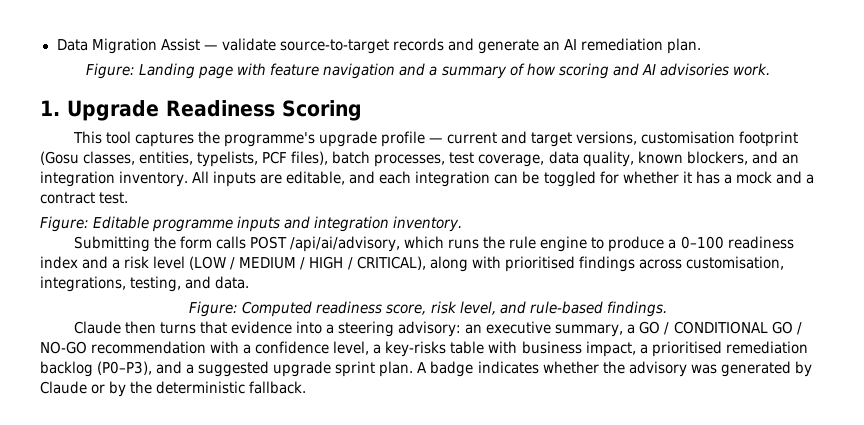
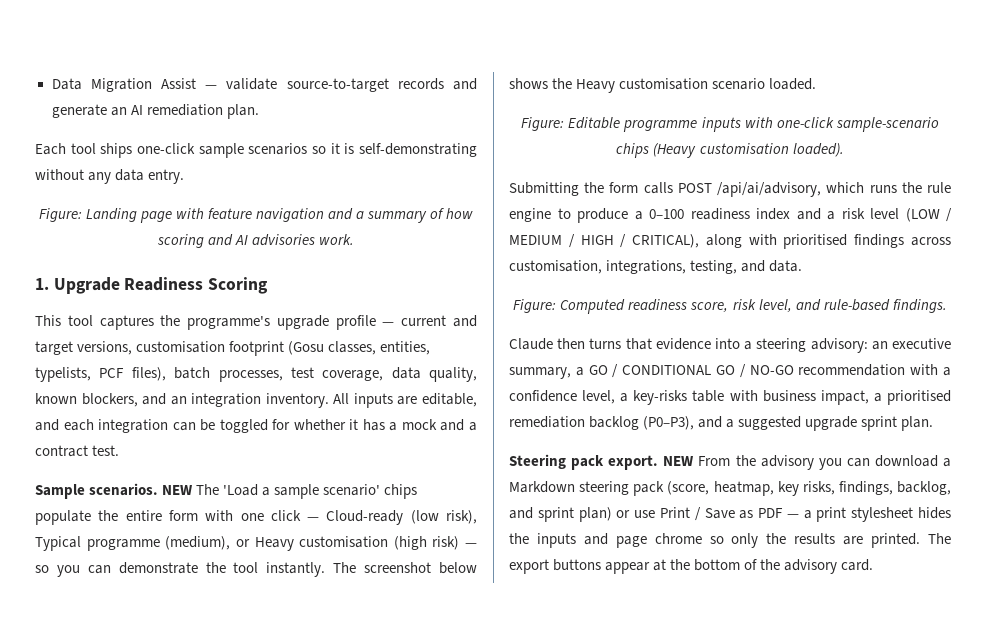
+ Each tool ships one-click sample scenarios so it is self-demonstrating without any data entry.
- Figure: Editable programme inputs and integration inventory.
+ Sample scenarios. NEW The 'Load a sample scenario' chips populate the entire form with one click — Cloud-ready (low risk), Typical programme (medium), or Heavy customisation (high risk) — so you can demonstrate the tool instantly. The screenshot below shows the Heavy customisation scenario loaded.
+ Figure: Editable programme inputs with one-click sample-scenario chips (Heavy customisation loaded).
- Claude then turns that evidence into a steering advisory: an executive summary, a GO / CONDITIONAL GO / NO-GO recommendation with a confidence level, a key-risks table with business impact, a prioritised remediation backlog (P0–P3), and a suggested upgrade sprint plan. A badge indicates whether the advisory was generated by Claude or by the deterministic fallback.
+ Claude then turns that evidence into a steering advisory: an executive summary, a GO / CONDITIONAL GO / NO-GO recommendation with a confidence level, a key-risks table with business impact, a prioritised remediation backlog (P0–P3), and a suggested upgrade sprint plan.
+ Steering pack export. NEW From the advisory you can download a Markdown steering pack (score, heatmap, key risks, findings, backlog, and sprint plan) or use Print / Save as PDF — a print stylesheet hides the inputs and page chrome so only the results are printed. The export buttons appear at the bottom of the advisory card.

